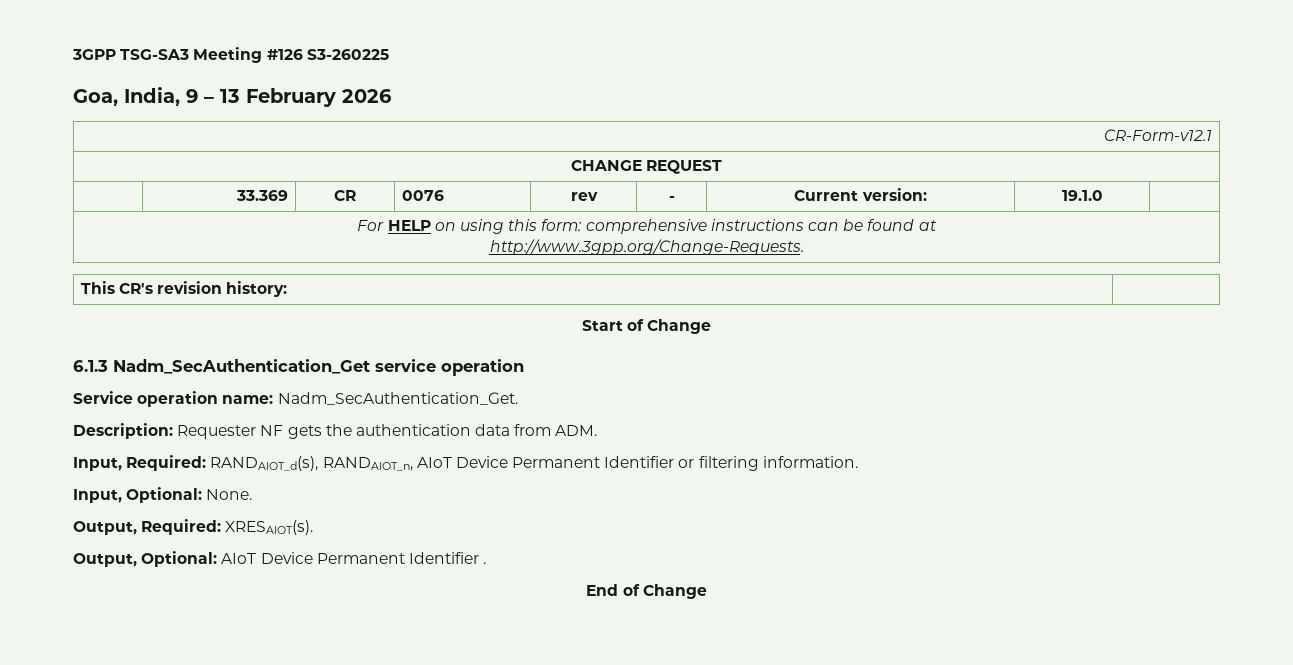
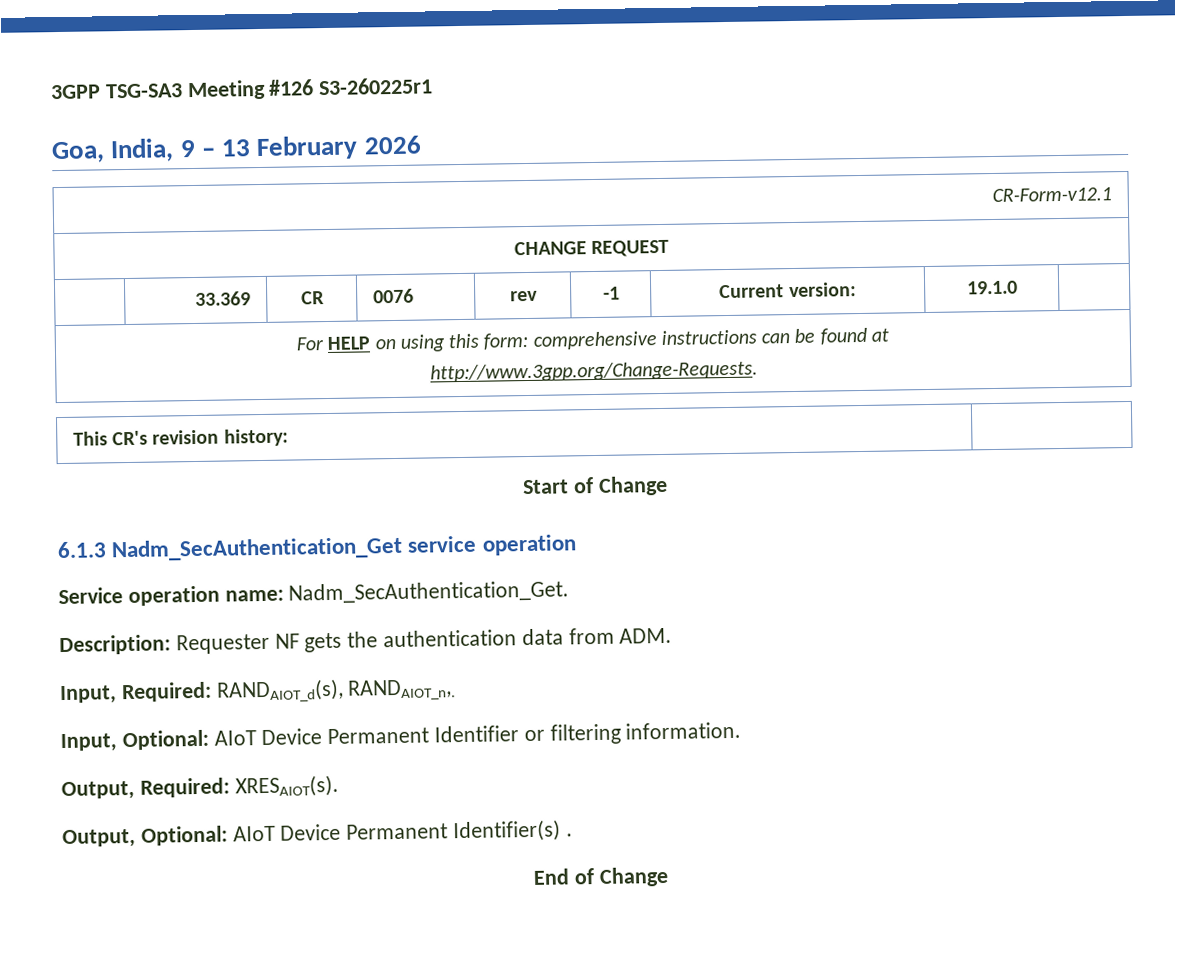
- 3GPP TSG-SA3 Meeting #126 S3-260225
+ 3GPP TSG-SA3 Meeting #126 S3-260225r1
- | 33.369 | CR | 0076 | rev | - | Current version: | 19.1.0 |
+ | 33.369 | CR | 0076 | rev | -1 | Current version: | 19.1.0 |
- Input, Required: RANDAIOT_d(s), RANDAIOT_n, AIoT Device Permanent Identifier or filtering information.
+ Input, Required: RANDAIOT_d(s), RANDAIOT_n,.
+ Input, Optional: AIoT Device Permanent Identifier or filtering information.
- Input, Optional: None.
- Output, Optional: AIoT Device Permanent Identifier .
+ Output, Optional: AIoT Device Permanent Identifier(s) .

